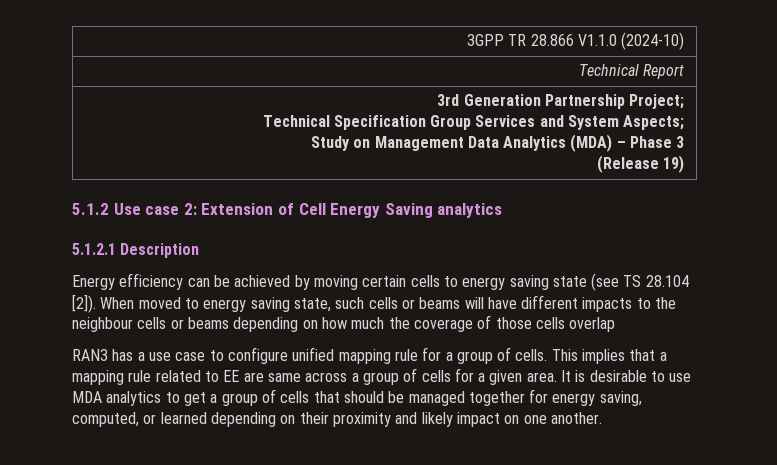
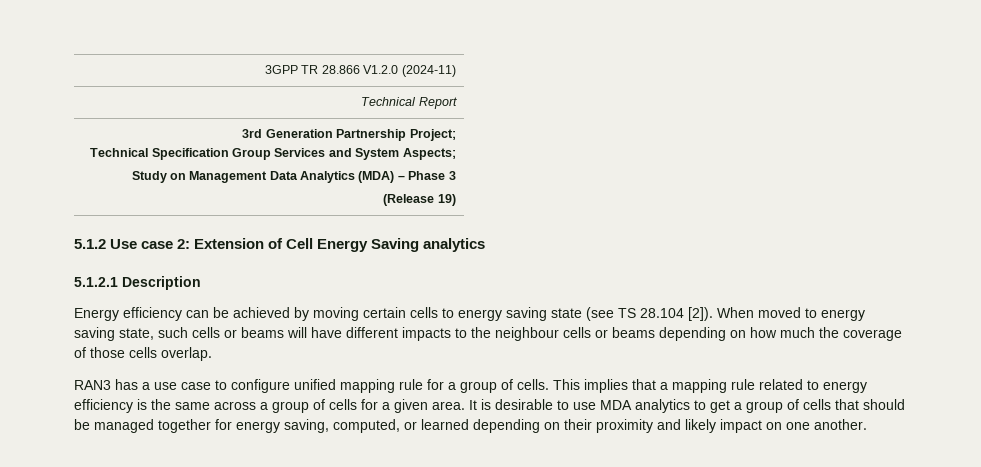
- 3GPP TR 28.866 V1.1.0 (2024-10)
+ 3GPP TR 28.866 V1.2.0 (2024-11)
- When moved to energy saving state, such cells or beams will have different impacts to the neighbour cells or beams depending on how much the coverage of those cells overlap
+ When moved to energy saving state, such cells or beams will have different impacts to the neighbour cells or beams depending on how much the coverage of those cells overlap.
- This implies that a mapping rule related to EE are same across a group of cells for a given area.
+ This implies that a mapping rule related to energy efficiency is the same across a group of cells for a given area.

